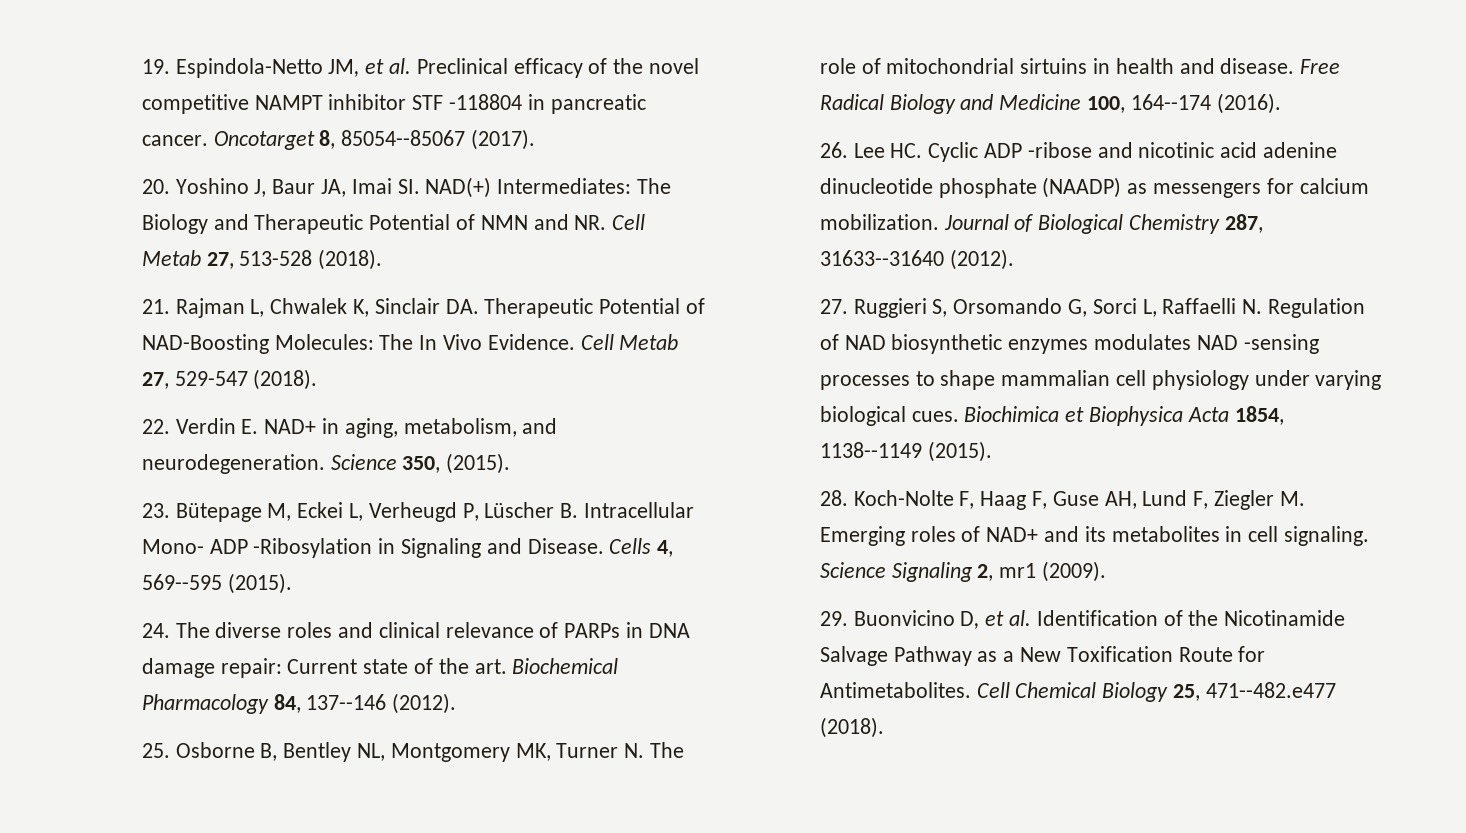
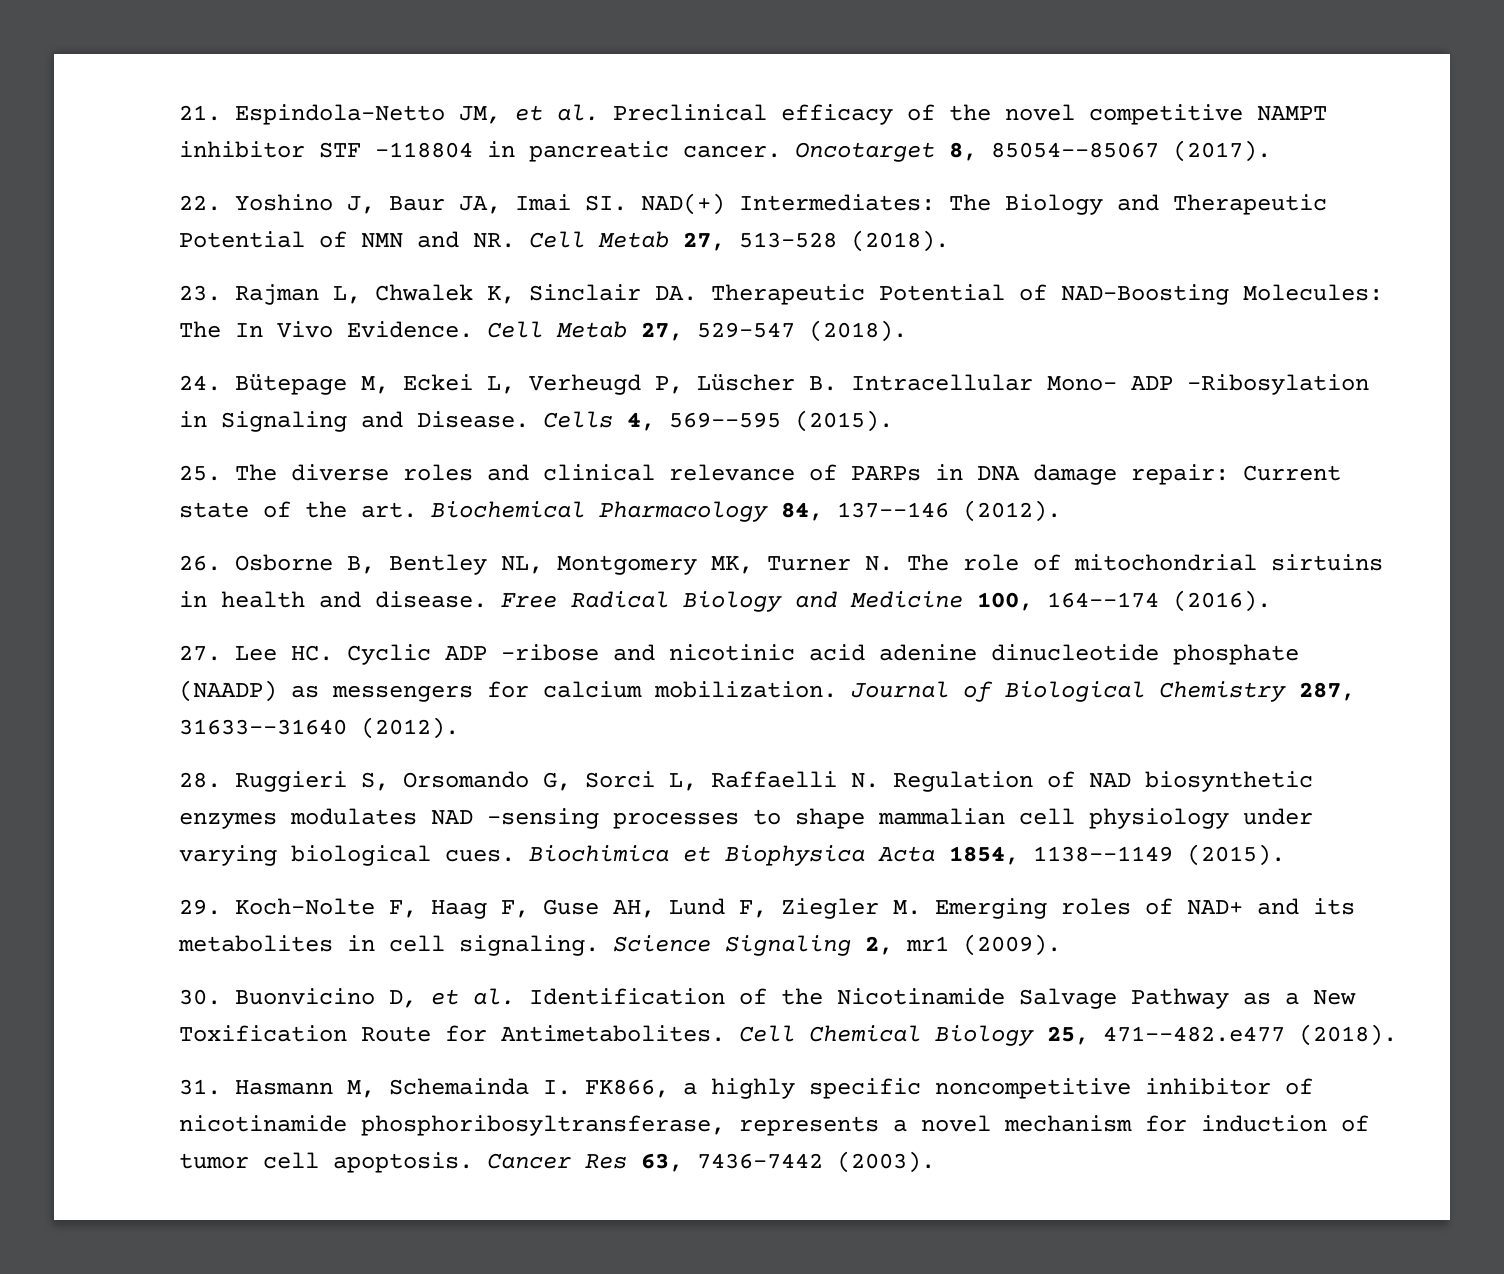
- 19. Espindola-Netto JM, et al. Preclinical efficacy of the novel competitive NAMPT inhibitor STF -118804 in pancreatic cancer.
+ 21. Espindola-Netto JM, et al. Preclinical efficacy of the novel competitive NAMPT inhibitor STF -118804 in pancreatic cancer.
- 20. Yoshino J, Baur JA, Imai SI. NAD(+) Intermediates: The Biology and Therapeutic Potential of NMN and NR. Cell Metab 27, 513-528 (2018).
+ 22. Yoshino J, Baur JA, Imai SI. NAD(+) Intermediates: The Biology and Therapeutic Potential of NMN and NR. Cell Metab 27, 513-528 (2018).
- 21. Rajman L, Chwalek K, Sinclair DA. Therapeutic Potential of NAD-Boosting Molecules: The In Vivo Evidence.
+ 23. Rajman L, Chwalek K, Sinclair DA. Therapeutic Potential of NAD-Boosting Molecules: The In Vivo Evidence.
- 22. Verdin E. NAD+ in aging, metabolism, and neurodegeneration. Science 350, (2015).
- 23. Bütepage M, Eckei L, Verheugd P, Lüscher B. Intracellular Mono- ADP -Ribosylation in Signaling and Disease.
+ 24. Bütepage M, Eckei L, Verheugd P, Lüscher B. Intracellular Mono- ADP -Ribosylation in Signaling and Disease.
- 24. The diverse roles and clinical relevance of PARPs in DNA damage repair: Current state of the art. Biochemical Pharmacology 84, 137--146 (2012).
+ 25. The diverse roles and clinical relevance of PARPs in DNA damage repair: Current state of the art. Biochemical Pharmacology 84, 137--146 (2012).
- 25. Osborne B, Bentley NL, Montgomery MK, Turner N. The role of mitochondrial sirtuins in health and disease.
+ 26. Osborne B, Bentley NL, Montgomery MK, Turner N. The role of mitochondrial sirtuins in health and disease.
- 26. Lee HC. Cyclic ADP -ribose and nicotinic acid adenine dinucleotide phosphate (NAADP) as messengers for calcium mobilization.
+ 27. Lee HC. Cyclic ADP -ribose and nicotinic acid adenine dinucleotide phosphate (NAADP) as messengers for calcium mobilization.
- 27. Ruggieri S, Orsomando G, Sorci L, Raffaelli N. Regulation of NAD biosynthetic enzymes modulates NAD -sensing processes to shape mammalian cell physiology under varying biological cues.
+ 28. Ruggieri S, Orsomando G, Sorci L, Raffaelli N. Regulation of NAD biosynthetic enzymes modulates NAD -sensing processes to shape mammalian cell physiology under varying biological cues.
- 28. Koch-Nolte F, Haag F, Guse AH, Lund F, Ziegler M. Emerging roles of NAD+ and its metabolites in cell signaling.
+ 29. Koch-Nolte F, Haag F, Guse AH, Lund F, Ziegler M. Emerging roles of NAD+ and its metabolites in cell signaling.
- 29. Buonvicino D, et al. Identification of the Nicotinamide Salvage Pathway as a New Toxification Route for Antimetabolites.
+ 30. Buonvicino D, et al. Identification of the Nicotinamide Salvage Pathway as a New Toxification Route for Antimetabolites.
+ 31. Hasmann M, Schemainda I. FK866, a highly specific noncompetitive inhibitor of nicotinamide phosphoribosyltransferase, represents a novel mechanism for induction of tumor cell apoptosis. Cancer Res 63, 7436-7442 (2003).

